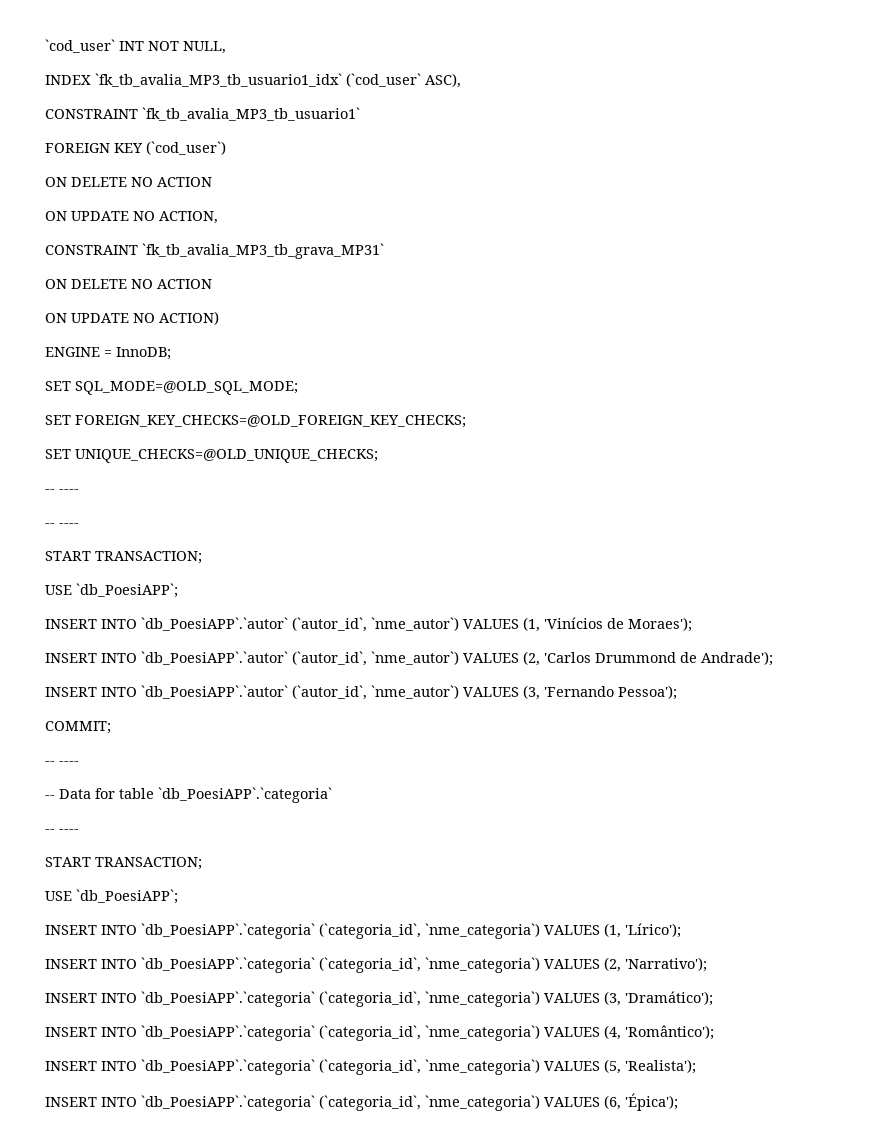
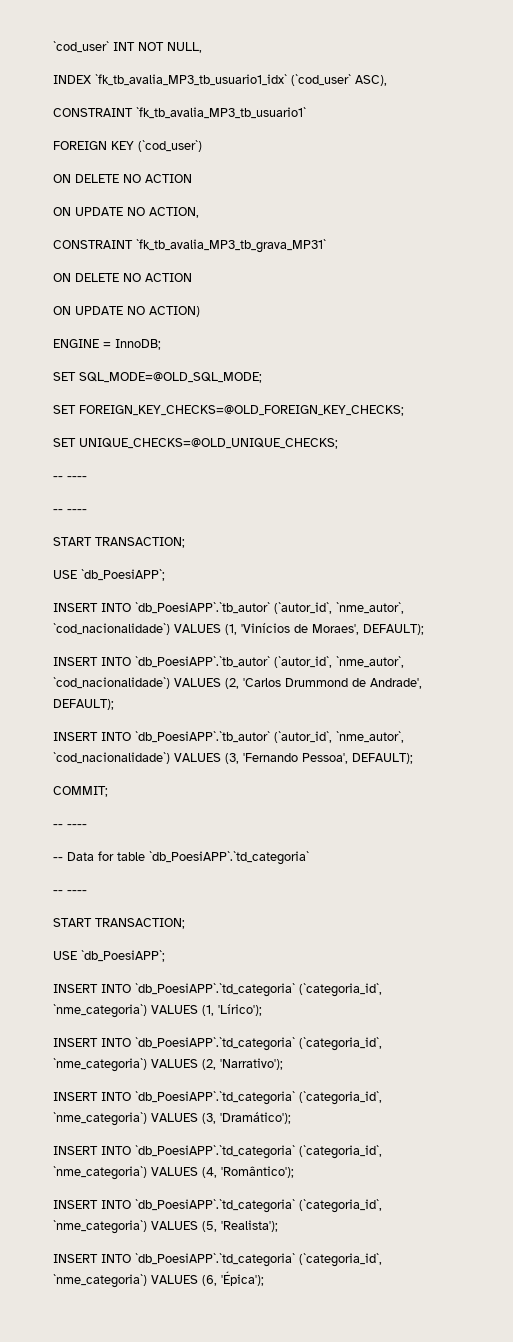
- INSERT INTO `db_PoesiAPP`.`autor` (`autor_id`, `nme_autor`) VALUES (1, 'Vinícios de Moraes');
- INSERT INTO `db_PoesiAPP`.`autor` (`autor_id`, `nme_autor`) VALUES (2, 'Carlos Drummond de Andrade');
- INSERT INTO `db_PoesiAPP`.`autor` (`autor_id`, `nme_autor`) VALUES (3, 'Fernando Pessoa');
+ INSERT INTO `db_PoesiAPP`.`tb_autor` (`autor_id`, `nme_autor`, `cod_nacionalidade`) VALUES (1, 'Vinícios de Moraes', DEFAULT);
+ INSERT INTO `db_PoesiAPP`.`tb_autor` (`autor_id`, `nme_autor`, `cod_nacionalidade`) VALUES (2, 'Carlos Drummond de Andrade', DEFAULT);
+ INSERT INTO `db_PoesiAPP`.`tb_autor` (`autor_id`, `nme_autor`, `cod_nacionalidade`) VALUES (3, 'Fernando Pessoa', DEFAULT);
- -- Data for table `db_PoesiAPP`.`categoria`
+ -- Data for table `db_PoesiAPP`.`td_categoria`
  -- ----
  START TRANSACTION;
  USE `db_PoesiAPP`;
- INSERT INTO `db_PoesiAPP`.`categoria` (`categoria_id`, `nme_categoria`) VALUES (1, 'Lírico');
+ INSERT INTO `db_PoesiAPP`.`td_categoria` (`categoria_id`, `nme_categoria`) VALUES (1, 'Lírico');
- INSERT INTO `db_PoesiAPP`.`categoria` (`categoria_id`, `nme_categoria`) VALUES (2, 'Narrativo');
+ INSERT INTO `db_PoesiAPP`.`td_categoria` (`categoria_id`, `nme_categoria`) VALUES (2, 'Narrativo');
- INSERT INTO `db_PoesiAPP`.`categoria` (`categoria_id`, `nme_categoria`) VALUES (3, 'Dramático');
+ INSERT INTO `db_PoesiAPP`.`td_categoria` (`categoria_id`, `nme_categoria`) VALUES (3, 'Dramático');
- INSERT INTO `db_PoesiAPP`.`categoria` (`categoria_id`, `nme_categoria`) VALUES (4, 'Romântico');
+ INSERT INTO `db_PoesiAPP`.`td_categoria` (`categoria_id`, `nme_categoria`) VALUES (4, 'Romântico');
- INSERT INTO `db_PoesiAPP`.`categoria` (`categoria_id`, `nme_categoria`) VALUES (5, 'Realista');
+ INSERT INTO `db_PoesiAPP`.`td_categoria` (`categoria_id`, `nme_categoria`) VALUES (5, 'Realista');
- INSERT INTO `db_PoesiAPP`.`categoria` (`categoria_id`, `nme_categoria`) VALUES (6, 'Épica');
+ INSERT INTO `db_PoesiAPP`.`td_categoria` (`categoria_id`, `nme_categoria`) VALUES (6, 'Épica');

